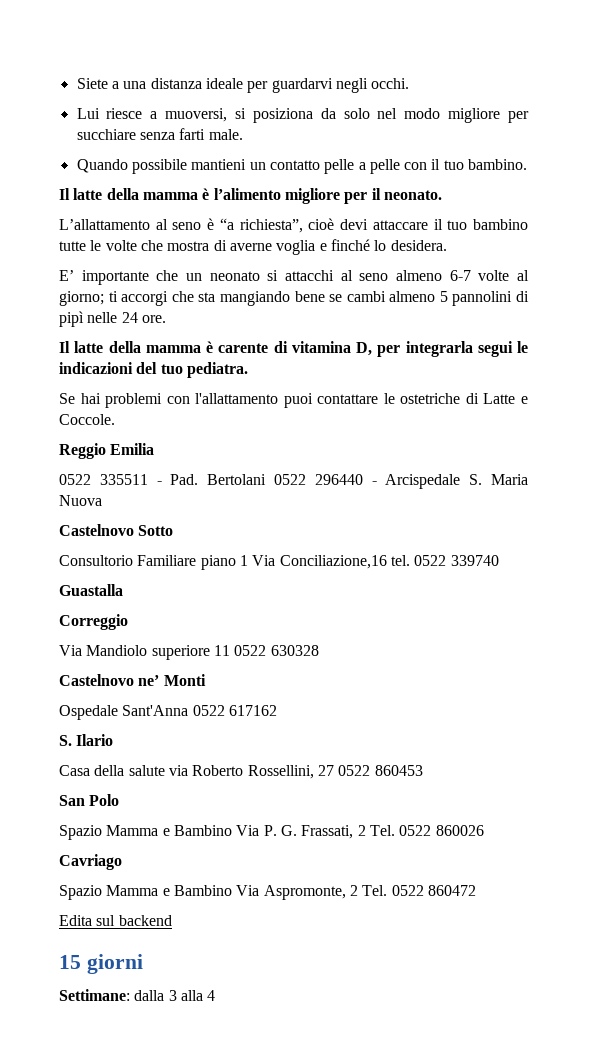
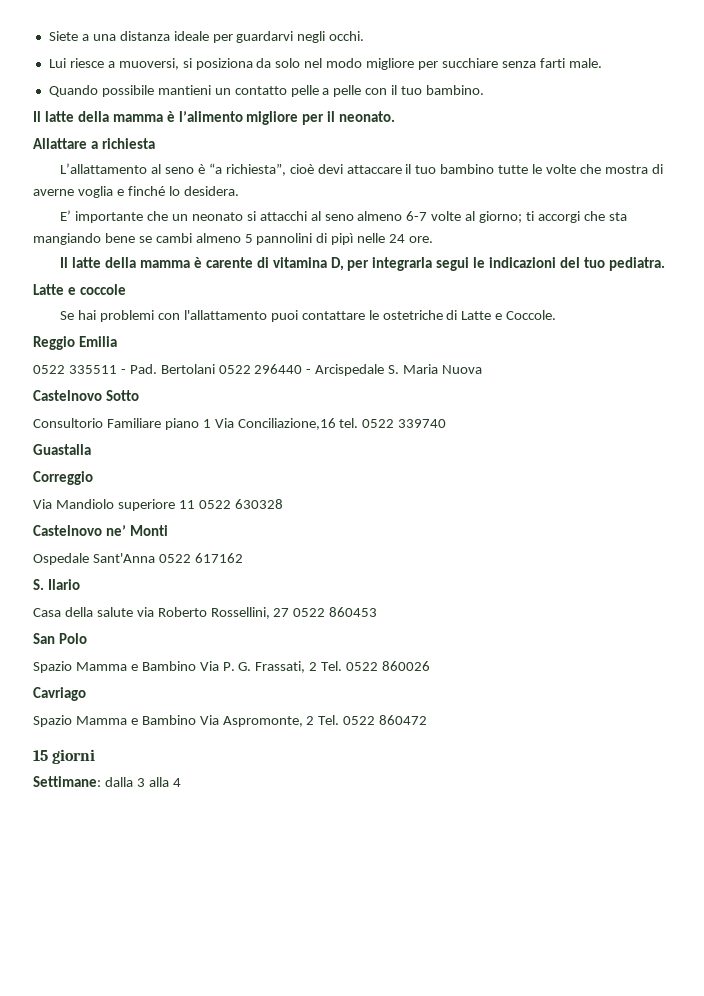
+ Allattare a richiesta
+ Latte e coccole
- Edita sul backend

